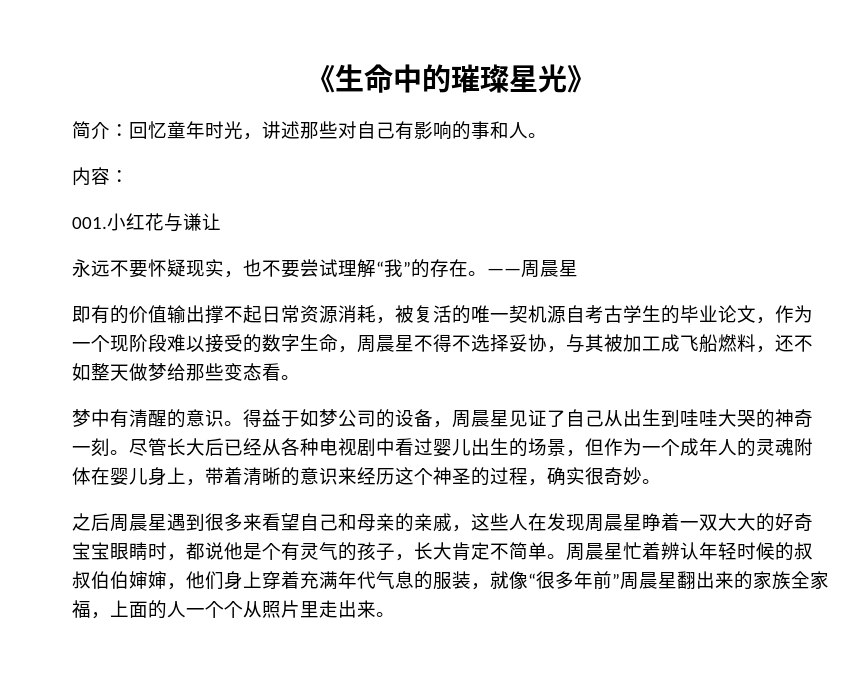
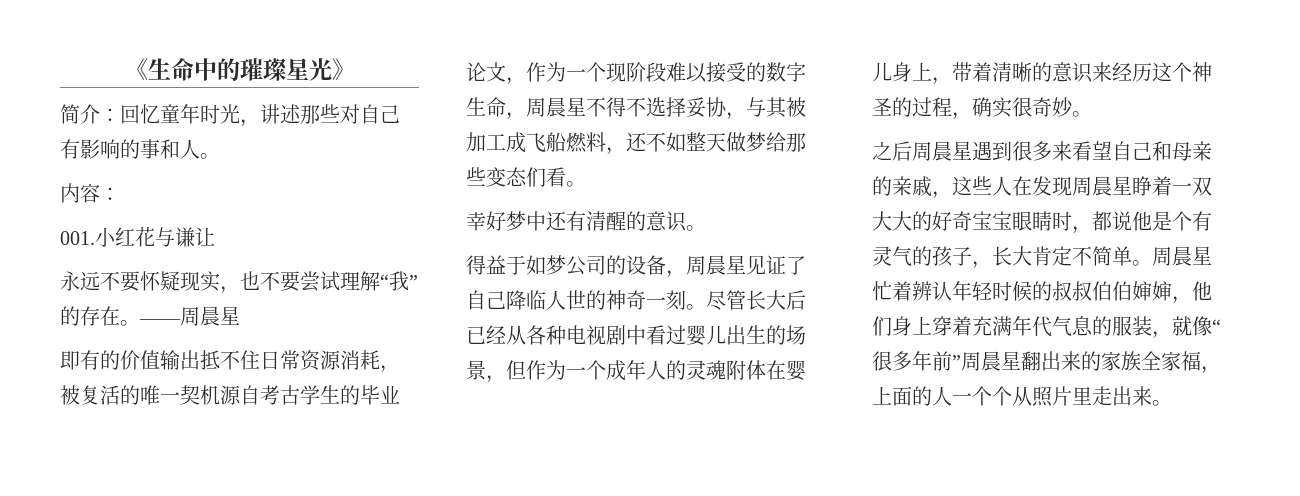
- 即有的价值输出撑不起日常资源消耗，被复活的唯一契机源自考古学生的毕业论文，作为一个现阶段难以接受的数字生命，周晨星不得不选择妥协，与其被加工成飞船燃料，还不如整天做梦给那些变态看。
+ 即有的价值输出抵不住日常资源消耗，被复活的唯一契机源自考古学生的毕业论文，作为一个现阶段难以接受的数字生命，周晨星不得不选择妥协，与其被加工成飞船燃料，还不如整天做梦给那些变态们看。
- 梦中有清醒的意识。得益于如梦公司的设备，周晨星见证了自己从出生到哇哇大哭的神奇一刻。
+ 幸好梦中还有清醒的意识。
+ 得益于如梦公司的设备，周晨星见证了自己降临人世的神奇一刻。

